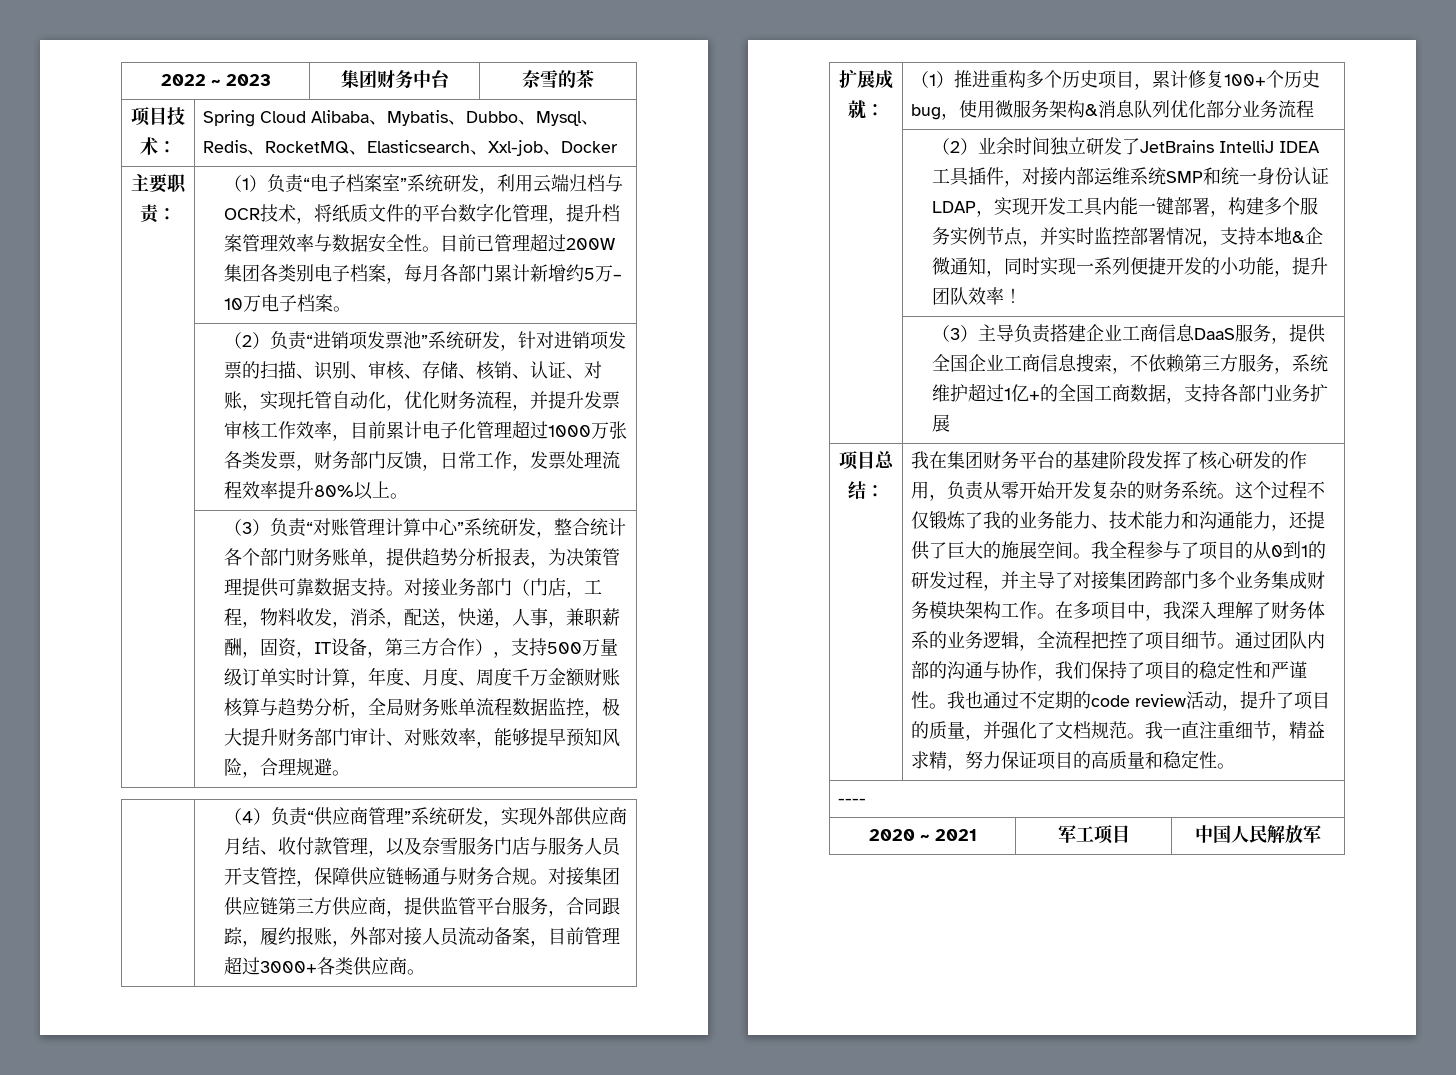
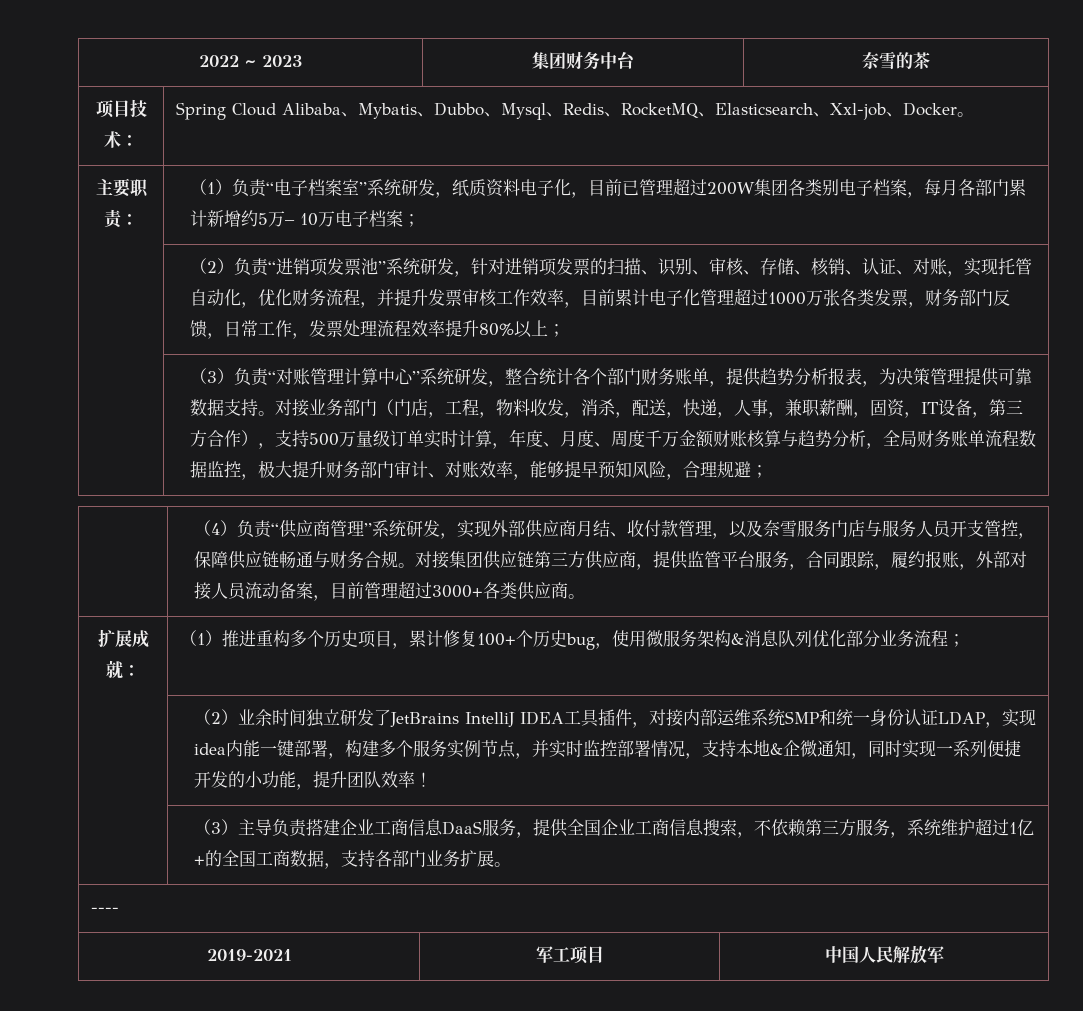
- 项目技术： | Spring Cloud Alibaba、Mybatis、Dubbo、Mysql、Redis、RocketMQ、Elasticsearch、Xxl-job、Docker
+ 项目技术： | Spring Cloud Alibaba、Mybatis、Dubbo、Mysql、Redis、RocketMQ、Elasticsearch、Xxl-job、Docker。
- （1）负责“电子档案室”系统研发，利用云端归档与OCR技术，将纸质文件的平台数字化管理，提升档案管理效率与数据安全性。目前已管理超过200W集团各类别电子档案，每月各部门累计新增约5万– 10万电子档案。
+ （1）负责“电子档案室”系统研发，纸质资料电子化，目前已管理超过200W集团各类别电子档案，每月各部门累计新增约5万– 10万电子档案；
- （2）负责“进销项发票池”系统研发，针对进销项发票的扫描、识别、审核、存储、核销、认证、对账，实现托管自动化，优化财务流程，并提升发票审核工作效率，目前累计电子化管理超过1000万张各类发票，财务部门反馈，日常工作，发票处理流程效率提升80%以上。
+ （2）负责“进销项发票池”系统研发，针对进销项发票的扫描、识别、审核、存储、核销、认证、对账，实现托管自动化，优化财务流程，并提升发票审核工作效率，目前累计电子化管理超过1000万张各类发票，财务部门反馈，日常工作，发票处理流程效率提升80%以上；
- 对接业务部门（门店，工程，物料收发，消杀，配送，快递，人事，兼职薪酬，固资，IT设备，第三方合作），支持500万量级订单实时计算，年度、月度、周度千万金额财账核算与趋势分析，全局财务账单流程数据监控，极大提升财务部门审计、对账效率，能够提早预知风险，合理规避。
+ 对接业务部门（门店，工程，物料收发，消杀，配送，快递，人事，兼职薪酬，固资，IT设备，第三方合作），支持500万量级订单实时计算，年度、月度、周度千万金额财账核算与趋势分析，全局财务账单流程数据监控，极大提升财务部门审计、对账效率，能够提早预知风险，合理规避；
- 扩展成就： | （1）推进重构多个历史项目，累计修复100+个历史bug，使用微服务架构&消息队列优化部分业务流程
+ 扩展成就： | （1）推进重构多个历史项目，累计修复100+个历史bug，使用微服务架构&消息队列优化部分业务流程；
- （2）业余时间独立研发了JetBrains IntelliJ IDEA工具插件，对接内部运维系统SMP和统一身份认证LDAP，实现开发工具内能一键部署，构建多个服务实例节点，并实时监控部署情况，支持本地&企微通知，同时实现一系列便捷开发的小功能，提升团队效率！
+ （2）业余时间独立研发了JetBrains IntelliJ IDEA工具插件，对接内部运维系统SMP和统一身份认证LDAP，实现idea内能一键部署，构建多个服务实例节点，并实时监控部署情况，支持本地&企微通知，同时实现一系列便捷开发的小功能，提升团队效率！
- | （3）主导负责搭建企业工商信息DaaS服务，提供全国企业工商信息搜索，不依赖第三方服务，系统维护超过1亿+的全国工商数据，支持各部门业务扩展
- 项目总结： | 我在集团财务平台的基建阶段发挥了核心研发的作用，负责从零开始开发复杂的财务系统。这个过程不仅锻炼了我的业务能力、技术能力和沟通能力，还提供了巨大的施展空间。我全程参与了项目的从0到1的研发过程，并主导了对接集团跨部门多个业务集成财务模块架构工作。在多项目中，我深入理解了财务体系的业务逻辑，全流程把控了项目细节。通过团队内部的沟通与协作，我们保持了项目的稳定性和严谨性。我也通过不定期的code review活动，提升了项目的质量，并强化了文档规范。我一直注重细节，精益求精，努力保证项目的高质量和稳定性。
+ | （3）主导负责搭建企业工商信息DaaS服务，提供全国企业工商信息搜索，不依赖第三方服务，系统维护超过1亿+的全国工商数据，支持各部门业务扩展。
- 2020 ~ 2021 | 军工项目 | 中国人民解放军
+ 2019-2021 | 军工项目 | 中国人民解放军

